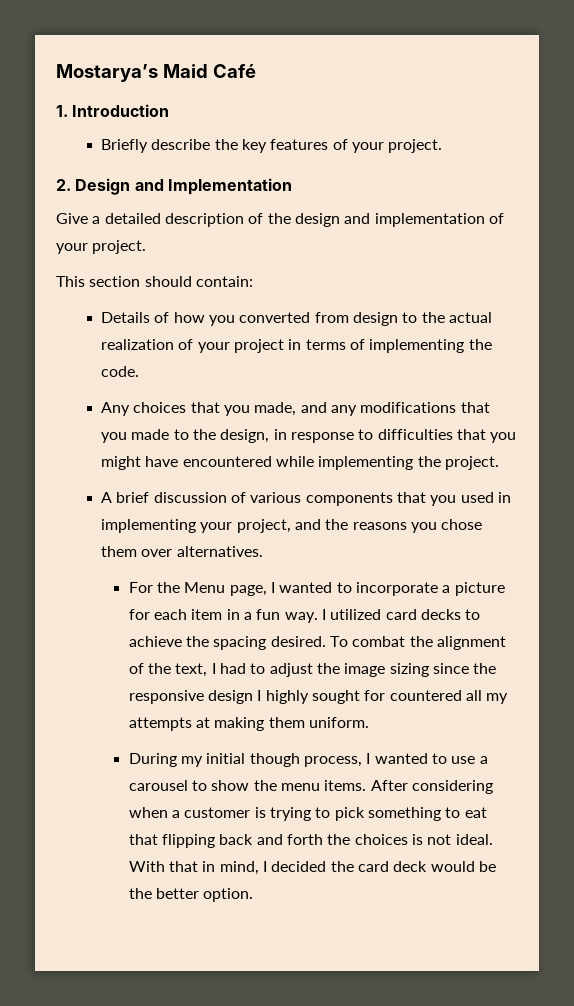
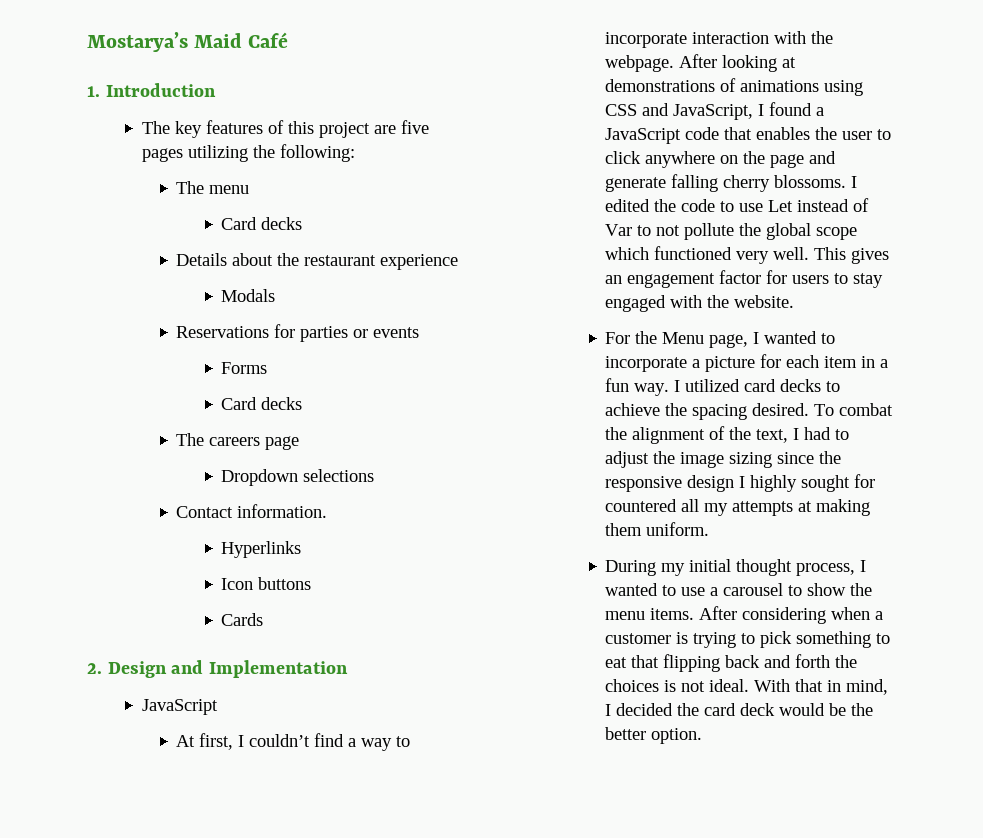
- Briefly describe the key features of your project.
+ The key features of this project are five pages utilizing the following:
+ The menu
+ Card decks
+ Details about the restaurant experience
+ Modals
+ Reservations for parties or events
+ Forms
+ Card decks
+ The careers page
+ Dropdown selections
+ Contact information.
+ Hyperlinks
+ Icon buttons
+ Cards
  2. Design and Implementation
- Give a detailed description of the design and implementation of your project.
- This section should contain:
- Details of how you converted from design to the actual realization of your project in terms of implementing the code.
- Any choices that you made, and any modifications that you made to the design, in response to difficulties that you might have encountered while implementing the project.
- A brief discussion of various components that you used in implementing your project, and the reasons you chose them over alternatives.
+ JavaScript
+ At first, I couldn’t find a way to incorporate interaction with the webpage. After looking at demonstrations of animations using CSS and JavaScript, I found a JavaScript code that enables the user to click anywhere on the page and generate falling cherry blossoms. I edited the code to use Let instead of Var to not pollute the global scope which functioned very well. This gives an engagement factor for users to stay engaged with the website.
- During my initial though process, I wanted to use a carousel to show the menu items.
+ During my initial thought process, I wanted to use a carousel to show the menu items.

